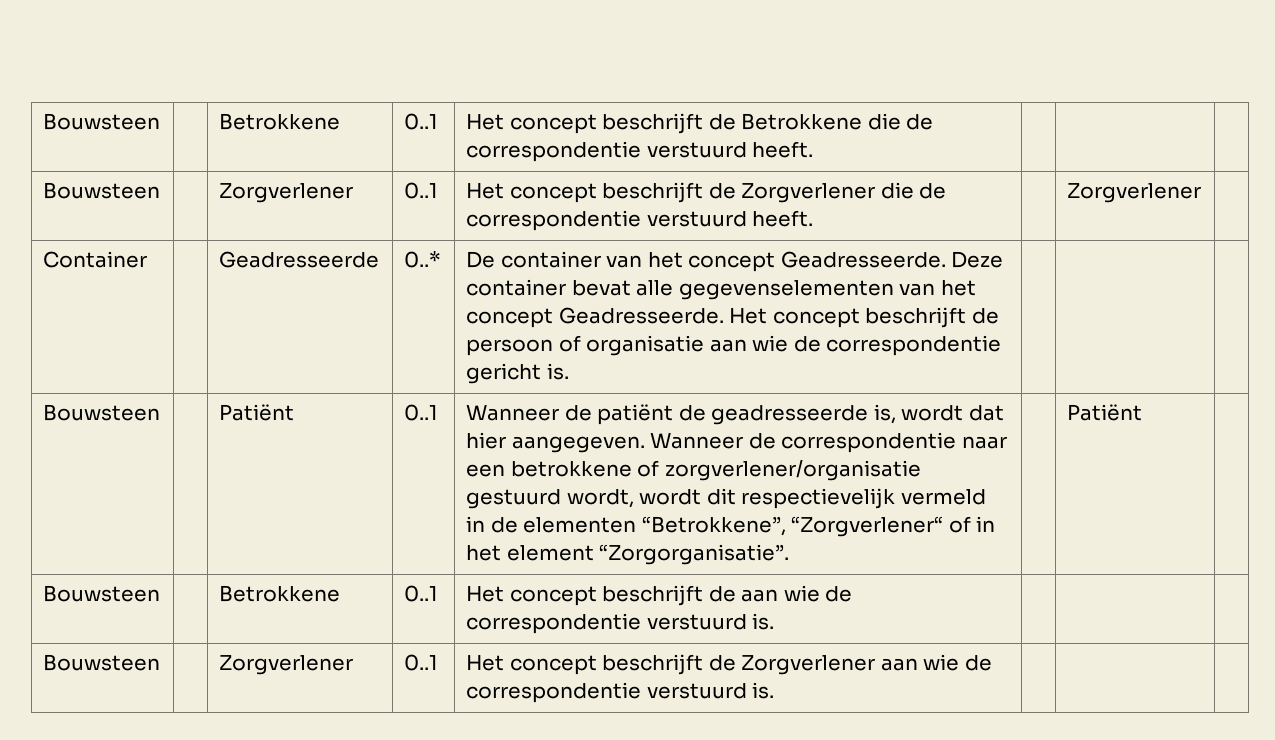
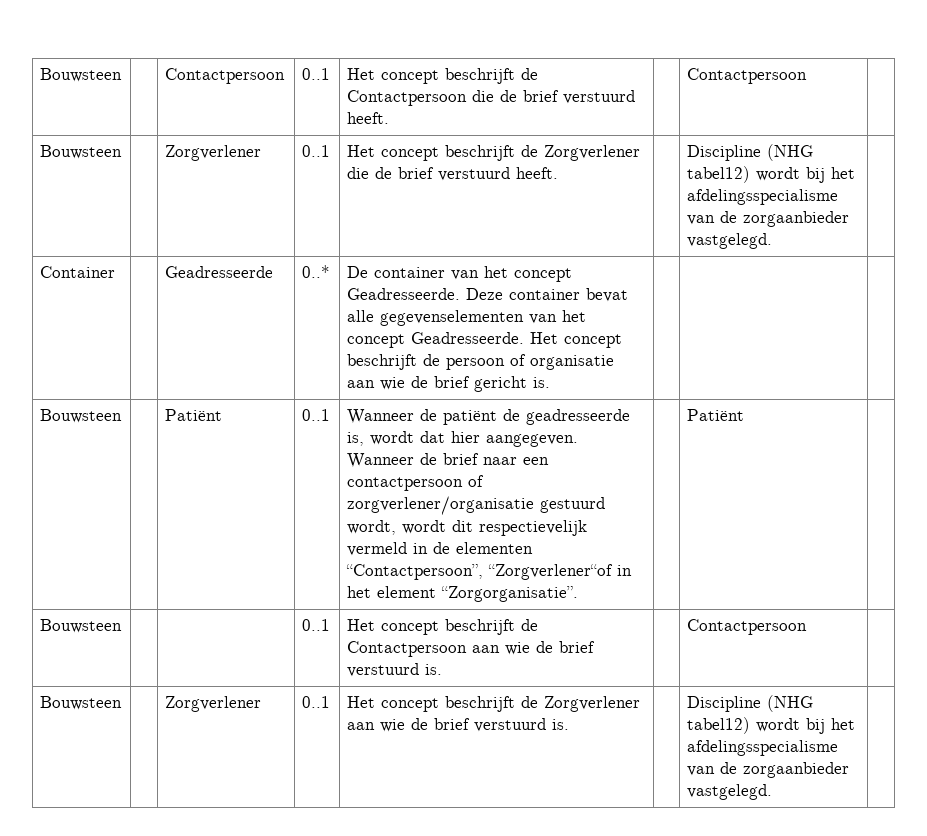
- Bouwsteen | | Betrokkene | 0..1 | Het concept beschrijft de Betrokkene die de correspondentie verstuurd heeft. | | |
+ Bouwsteen | | Contactpersoon | 0..1 | Het concept beschrijft de Contactpersoon die de brief verstuurd heeft. | | Contactpersoon |
- Bouwsteen | | Zorgverlener | 0..1 | Het concept beschrijft de Zorgverlener die de correspondentie verstuurd heeft. | | Zorgverlener |
+ Bouwsteen | | Zorgverlener | 0..1 | Het concept beschrijft de Zorgverlener die de brief verstuurd heeft. | | Discipline (NHG tabel12) wordt bij het afdelingsspecialisme van de zorgaanbieder vastgelegd. |
- Container | | Geadresseerde | 0..* | De container van het concept Geadresseerde. Deze container bevat alle gegevenselementen van het concept Geadresseerde. Het concept beschrijft de persoon of organisatie aan wie de correspondentie gericht is. | | |
+ Container | | Geadresseerde | 0..* | De container van het concept Geadresseerde. Deze container bevat alle gegevenselementen van het concept Geadresseerde. Het concept beschrijft de persoon of organisatie aan wie de brief gericht is. | | |
- Bouwsteen | | Patiënt | 0..1 | Wanneer de patiënt de geadresseerde is, wordt dat hier aangegeven. Wanneer de correspondentie naar een betrokkene of zorgverlener/organisatie gestuurd wordt, wordt dit respectievelijk vermeld in de elementen “Betrokkene”, “Zorgverlener“ of in het element “Zorgorganisatie”. | | Patiënt |
+ Bouwsteen | | Patiënt | 0..1 | Wanneer de patiënt de geadresseerde is, wordt dat hier aangegeven. Wanneer de brief naar een contactpersoon of zorgverlener/organisatie gestuurd wordt, wordt dit respectievelijk vermeld in de elementen “Contactpersoon”, “Zorgverlener“of in het element “Zorgorganisatie”. | | Patiënt |
- Bouwsteen | | Betrokkene | 0..1 | Het concept beschrijft de aan wie de correspondentie verstuurd is. | | |
+ Bouwsteen | | | 0..1 | Het concept beschrijft de Contactpersoon aan wie de brief verstuurd is. | | Contactpersoon |
- Bouwsteen | | Zorgverlener | 0..1 | Het concept beschrijft de Zorgverlener aan wie de correspondentie verstuurd is. | | |
+ Bouwsteen | | Zorgverlener | 0..1 | Het concept beschrijft de Zorgverlener aan wie de brief verstuurd is. | | Discipline (NHG tabel12) wordt bij het afdelingsspecialisme van de zorgaanbieder vastgelegd. |

